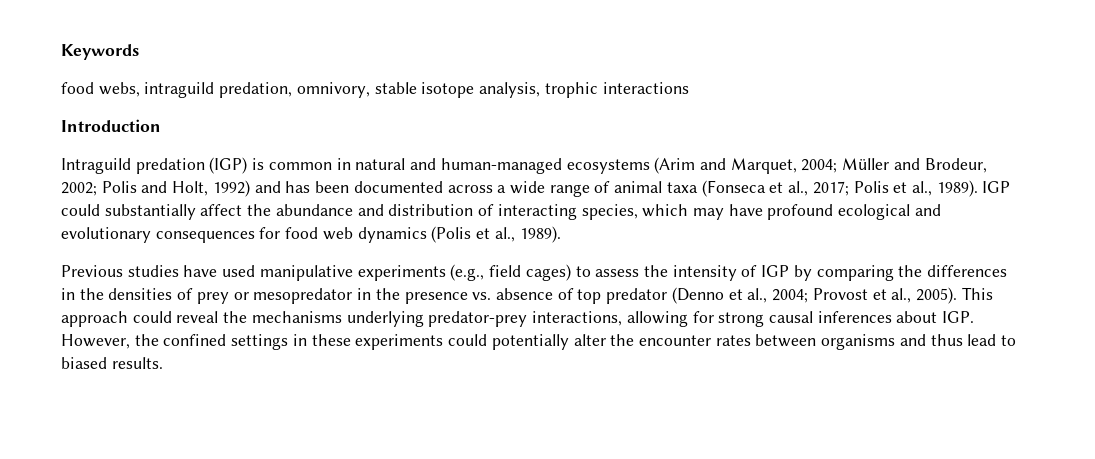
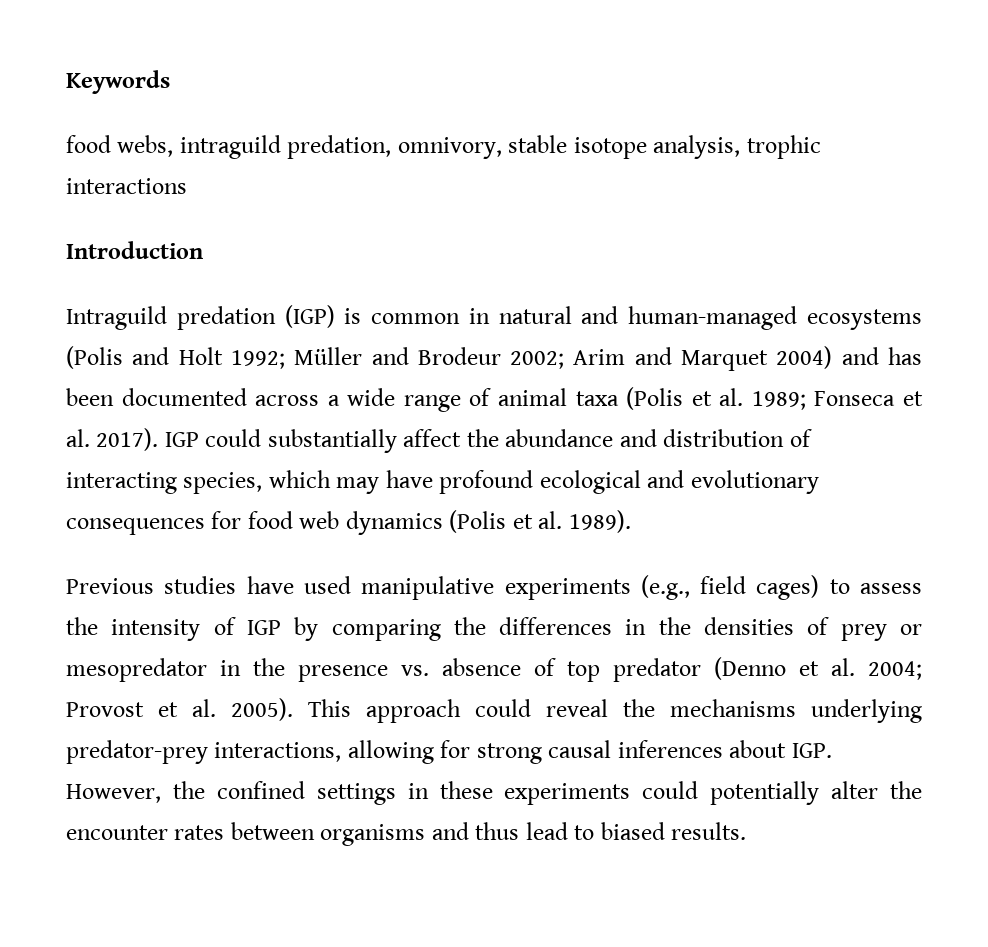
- Intraguild predation (IGP) is common in natural and human-managed ecosystems (Arim and Marquet, 2004; Müller and Brodeur, 2002; Polis and Holt, 1992) and has been documented across a wide range of animal taxa (Fonseca et al., 2017; Polis et al., 1989).
+ Intraguild predation (IGP) is common in natural and human-managed ecosystems (Polis and Holt 1992; Müller and Brodeur 2002; Arim and Marquet 2004) and has been documented across a wide range of animal taxa (Polis et al. 1989; Fonseca et al. 2017).
- IGP could substantially affect the abundance and distribution of interacting species, which may have profound ecological and evolutionary consequences for food web dynamics (Polis et al., 1989).
+ IGP could substantially affect the abundance and distribution of interacting species, which may have profound ecological and evolutionary consequences for food web dynamics (Polis et al. 1989).
- Previous studies have used manipulative experiments (e.g., field cages) to assess the intensity of IGP by comparing the differences in the densities of prey or mesopredator in the presence vs. absence of top predator (Denno et al., 2004; Provost et al., 2005).
+ Previous studies have used manipulative experiments (e.g., field cages) to assess the intensity of IGP by comparing the differences in the densities of prey or mesopredator in the presence vs. absence of top predator (Denno et al. 2004; Provost et al. 2005).

